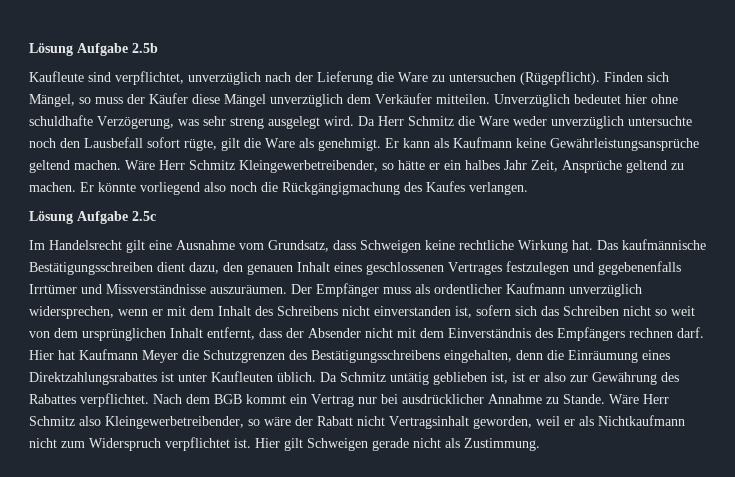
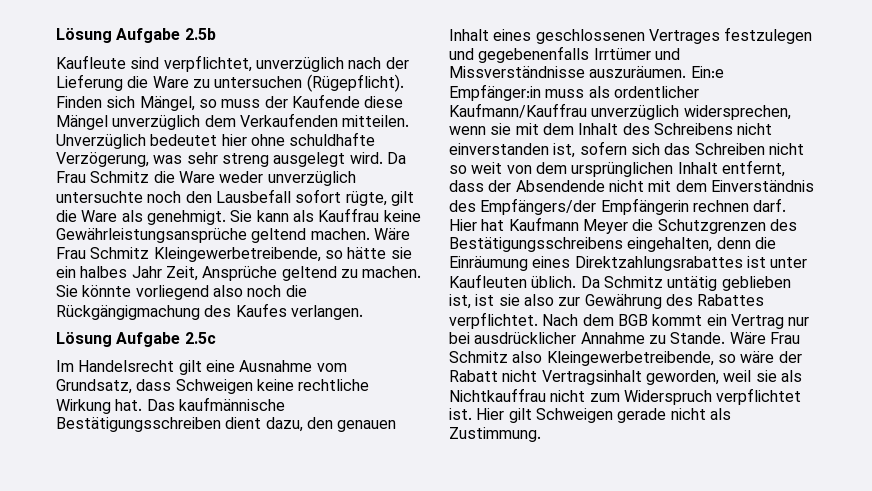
- Finden sich Mängel, so muss der Käufer diese Mängel unverzüglich dem Verkäufer mitteilen.
+ Finden sich Mängel, so muss der Kaufende diese Mängel unverzüglich dem Verkaufenden mitteilen.
- Da Herr Schmitz die Ware weder unverzüglich untersuchte noch den Lausbefall sofort rügte, gilt die Ware als genehmigt.
+ Da Frau Schmitz die Ware weder unverzüglich untersuchte noch den Lausbefall sofort rügte, gilt die Ware als genehmigt.
- Er kann als Kaufmann keine Gewährleistungsansprüche geltend machen.
+ Sie kann als Kauffrau keine Gewährleistungsansprüche geltend machen.
- Wäre Herr Schmitz Kleingewerbetreibender, so hätte er ein halbes Jahr Zeit, Ansprüche geltend zu machen.
+ Wäre Frau Schmitz Kleingewerbetreibende, so hätte sie ein halbes Jahr Zeit, Ansprüche geltend zu machen.
- Er könnte vorliegend also noch die Rückgängigmachung des Kaufes verlangen.
+ Sie könnte vorliegend also noch die Rückgängigmachung des Kaufes verlangen.
- Der Empfänger muss als ordentlicher Kaufmann unverzüglich widersprechen, wenn er mit dem Inhalt des Schreibens nicht einverstanden ist, sofern sich das Schreiben nicht so weit von dem ursprünglichen Inhalt entfernt, dass der Absender nicht mit dem Einverständnis des Empfängers rechnen darf.
+ Ein:e Empfänger:in muss als ordentlicher Kaufmann/Kauffrau unverzüglich widersprechen, wenn sie mit dem Inhalt des Schreibens nicht einverstanden ist, sofern sich das Schreiben nicht so weit von dem ursprünglichen Inhalt entfernt, dass der Absendende nicht mit dem Einverständnis des Empfängers/der Empfängerin rechnen darf.
- Da Schmitz untätig geblieben ist, ist er also zur Gewährung des Rabattes verpflichtet.
+ Da Schmitz untätig geblieben ist, ist sie also zur Gewährung des Rabattes verpflichtet.
- Wäre Herr Schmitz also Kleingewerbetreibender, so wäre der Rabatt nicht Vertragsinhalt geworden, weil er als Nichtkaufmann nicht zum Widerspruch verpflichtet ist.
+ Wäre Frau Schmitz also Kleingewerbetreibende, so wäre der Rabatt nicht Vertragsinhalt geworden, weil sie als Nichtkauffrau nicht zum Widerspruch verpflichtet ist.

